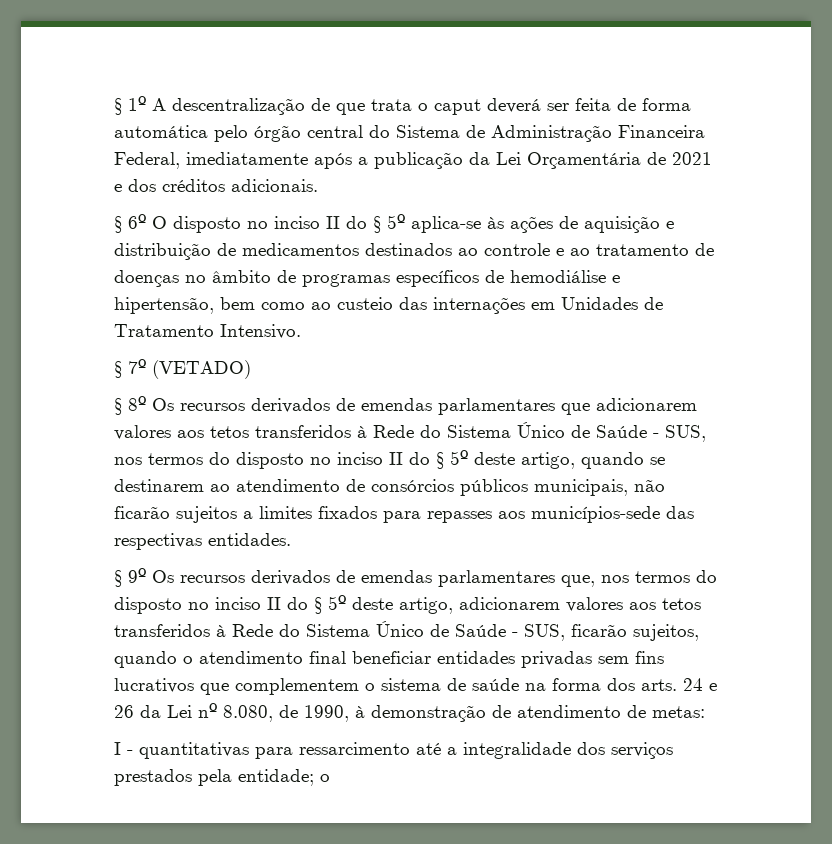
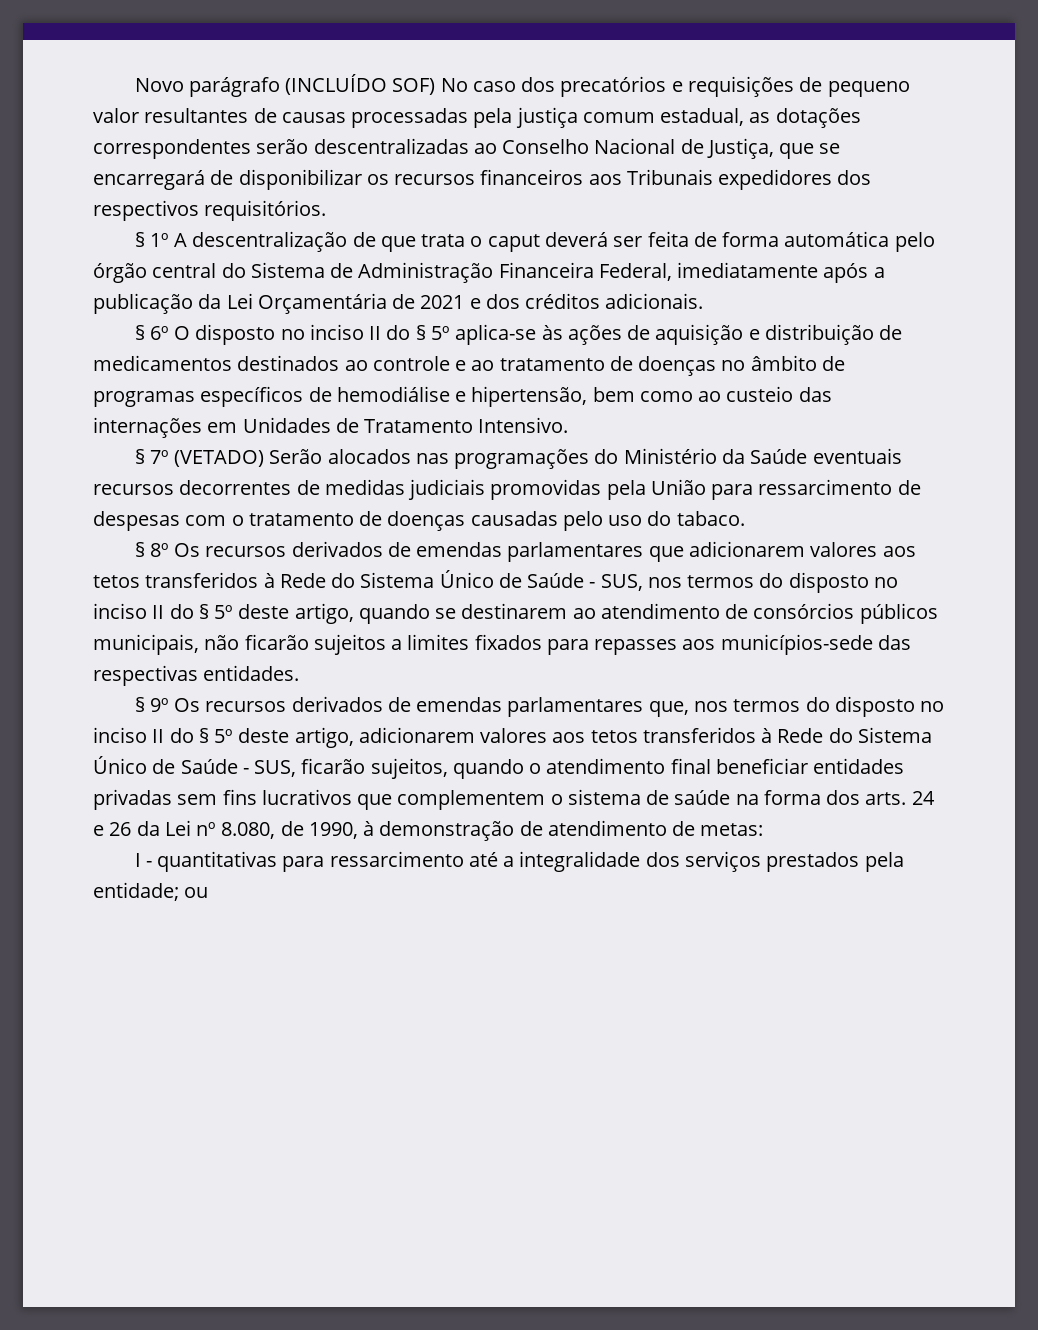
+ Novo parágrafo (INCLUÍDO SOF) No caso dos precatórios e requisições de pequeno valor resultantes de causas processadas pela justiça comum estadual, as dotações correspondentes serão descentralizadas ao Conselho Nacional de Justiça, que se encarregará de disponibilizar os recursos financeiros aos Tribunais expedidores dos respectivos requisitórios.
- § 7º (VETADO)
+ § 7º (VETADO) Serão alocados nas programações do Ministério da Saúde eventuais recursos decorrentes de medidas judiciais promovidas pela União para ressarcimento de despesas com o tratamento de doenças causadas pelo uso do tabaco.
- I - quantitativas para ressarcimento até a integralidade dos serviços prestados pela entidade; o
+ I - quantitativas para ressarcimento até a integralidade dos serviços prestados pela entidade; ou

